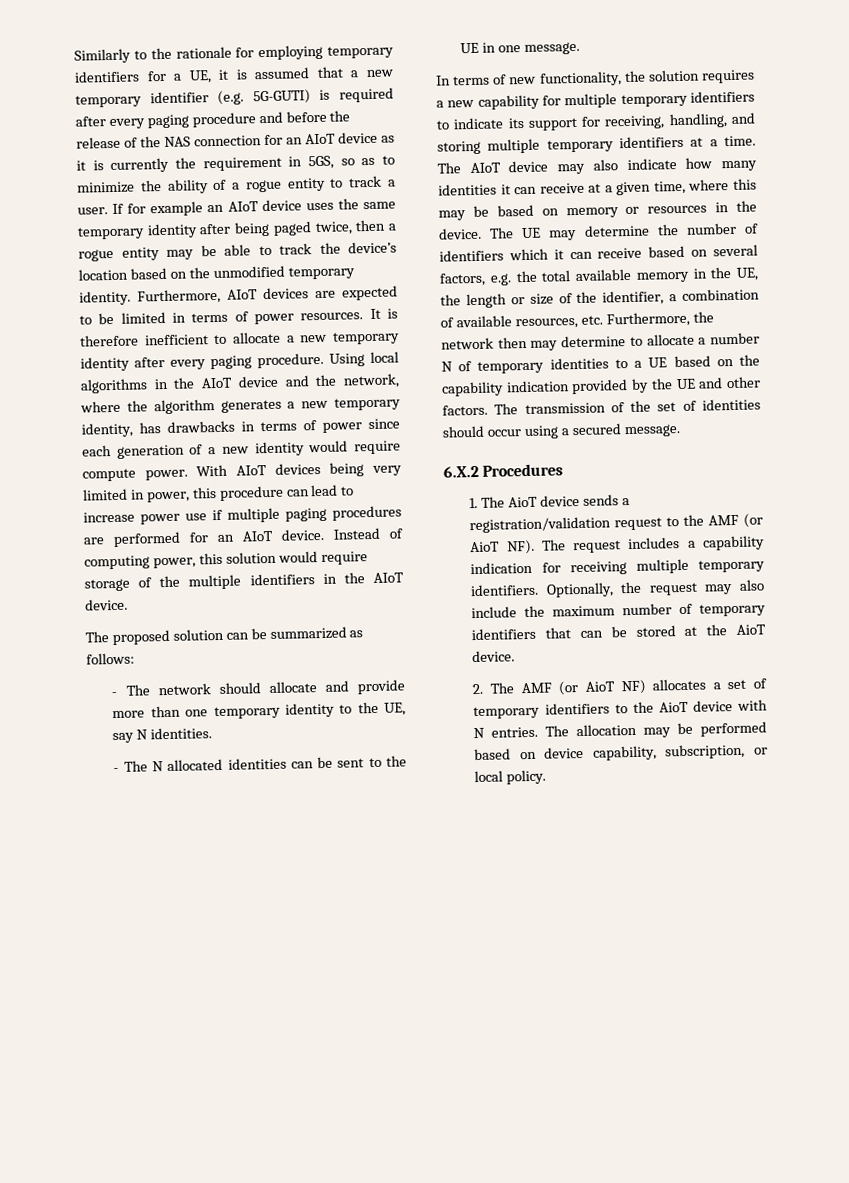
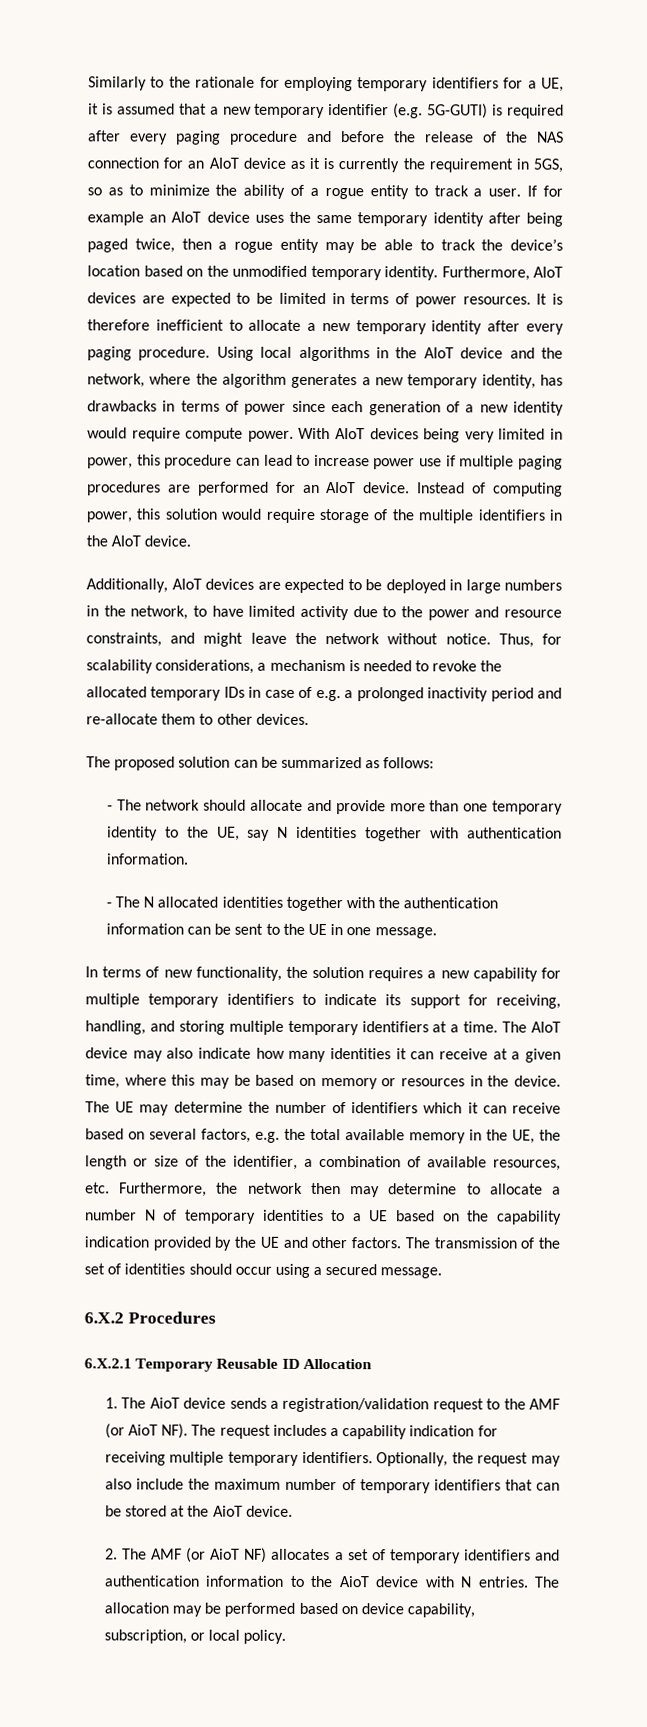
+ Additionally, AIoT devices are expected to be deployed in large numbers in the network, to have limited activity due to the power and resource constraints, and might leave the network without notice. Thus, for scalability considerations, a mechanism is needed to revoke the allocated temporary IDs in case of e.g. a prolonged inactivity period and re-allocate them to other devices.
- - The network should allocate and provide more than one temporary identity to the UE, say N identities.
+ - The network should allocate and provide more than one temporary identity to the UE, say N identities together with authentication information.
- - The N allocated identities can be sent to the UE in one message.
+ - The N allocated identities together with the authentication information can be sent to the UE in one message.
+ 6.X.2.1 Temporary Reusable ID Allocation
- 2. The AMF (or AioT NF) allocates a set of temporary identifiers to the AioT device with N entries.
+ 2. The AMF (or AioT NF) allocates a set of temporary identifiers and authentication information to the AioT device with N entries.

